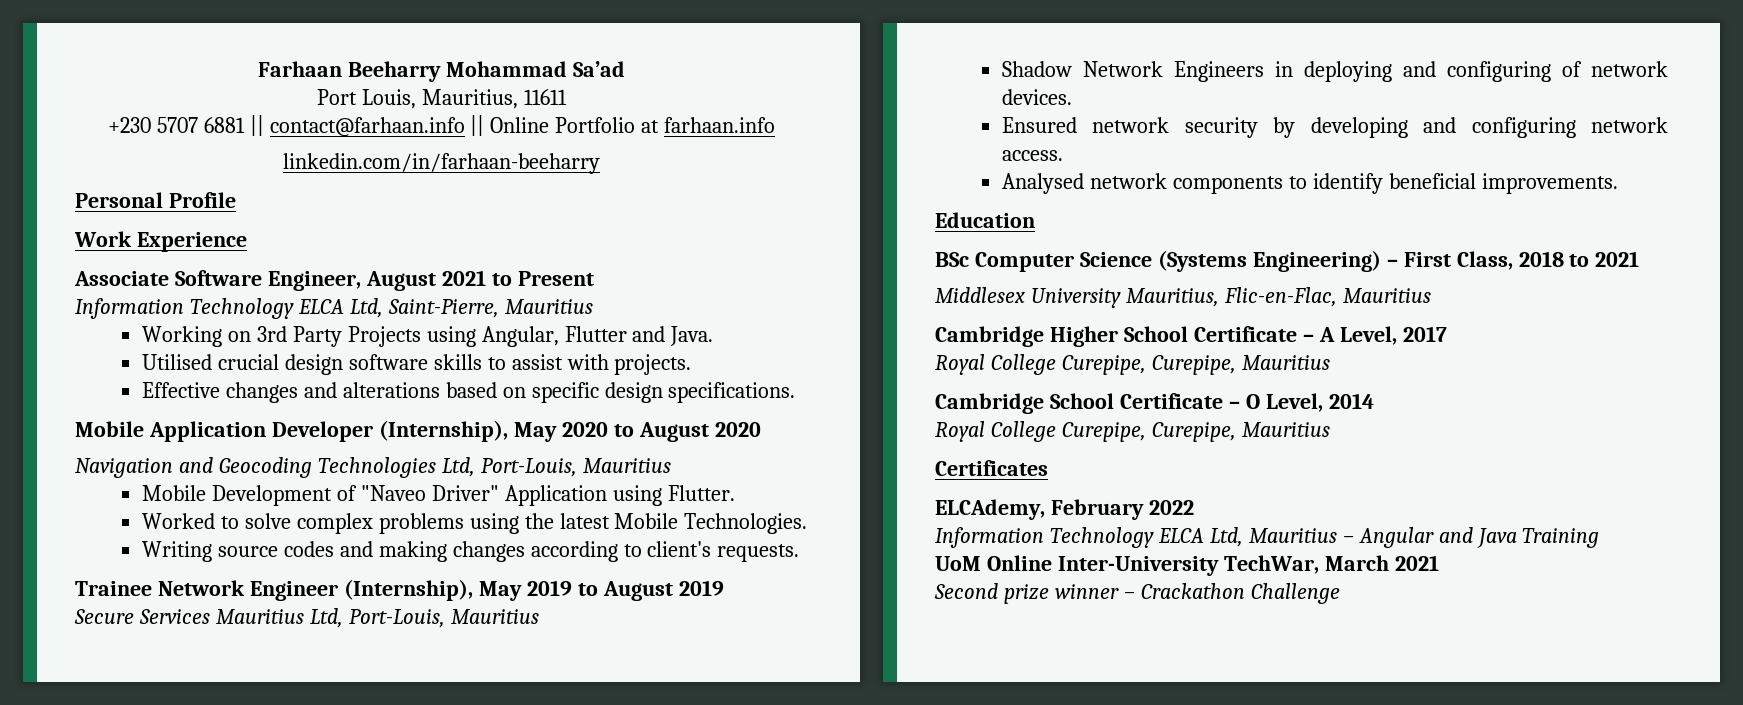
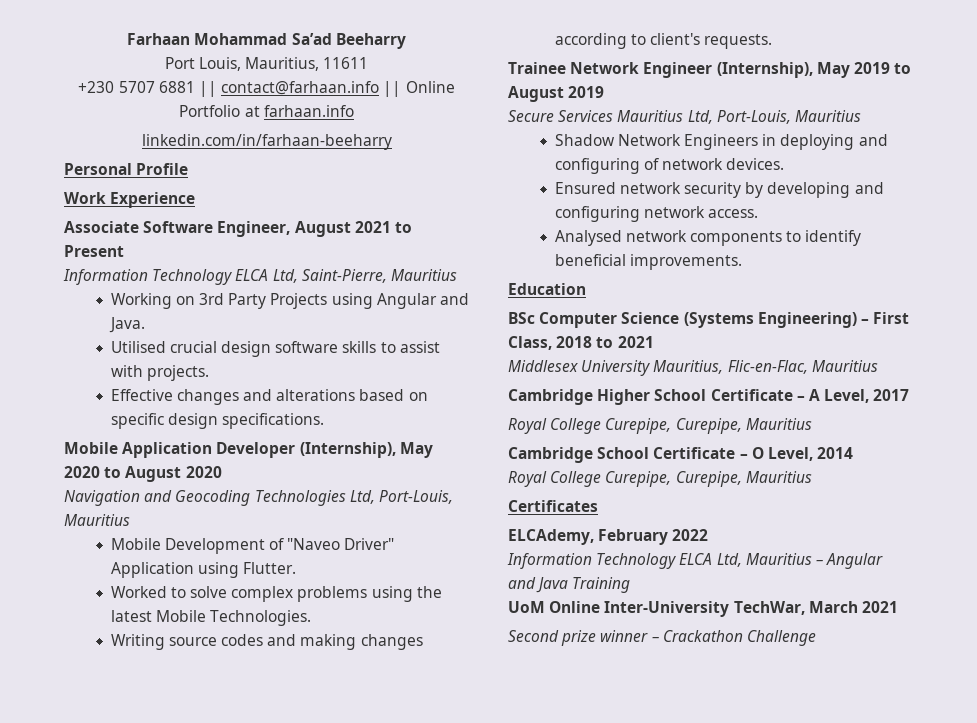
- Farhaan Beeharry Mohammad Sa’ad
+ Farhaan Mohammad Sa’ad Beeharry
- Working on 3rd Party Projects using Angular, Flutter and Java.
+ Working on 3rd Party Projects using Angular and Java.

